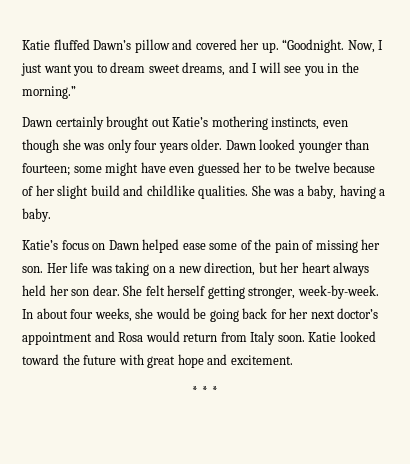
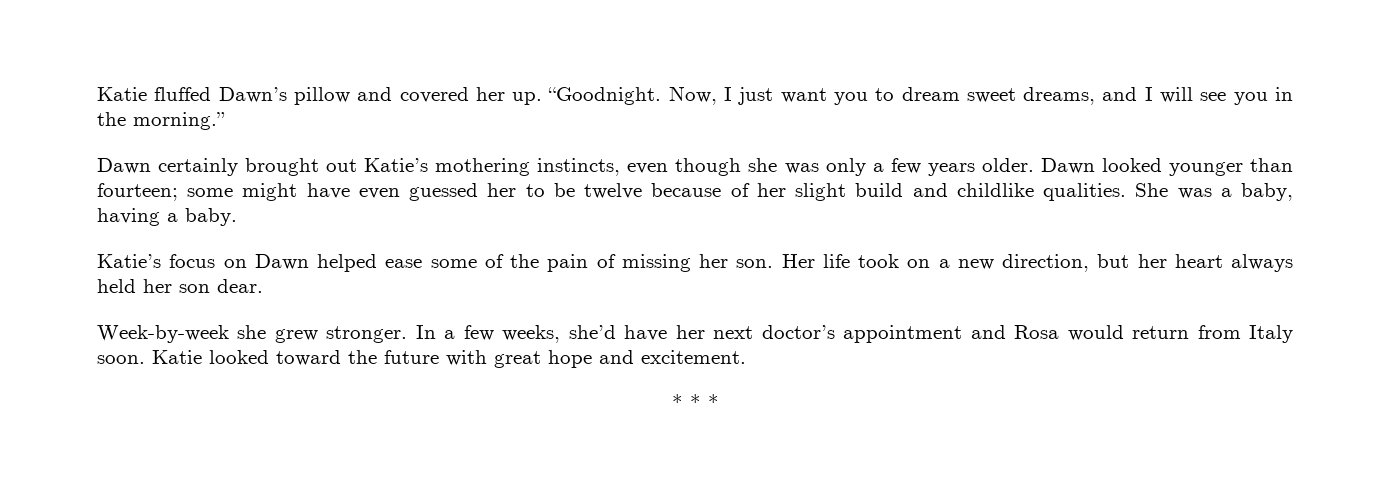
- Dawn certainly brought out Katie’s mothering instincts, even though she was only four years older.
+ Dawn certainly brought out Katie’s mothering instincts, even though she was only a few years older.
- Her life was taking on a new direction, but her heart always held her son dear. She felt herself getting stronger, week-by-week. In about four weeks, she would be going back for her next doctor’s appointment and Rosa would return from Italy soon.
+ Her life took on a new direction, but her heart always held her son dear.
+ Week-by-week she grew stronger. In a few weeks, she’d have her next doctor’s appointment and Rosa would return from Italy soon.

